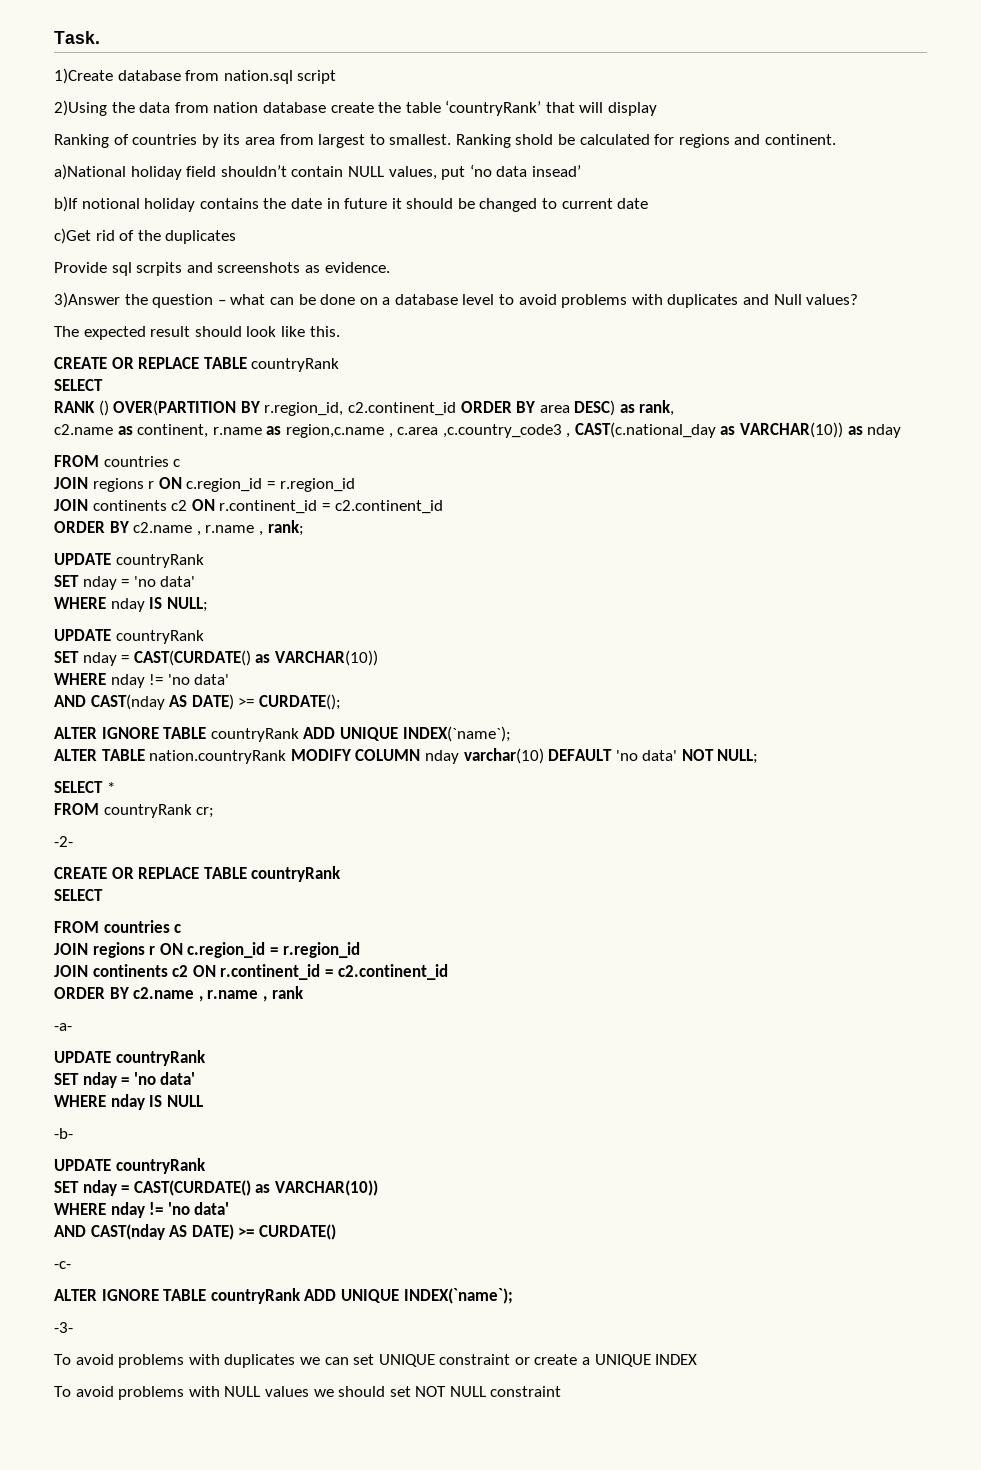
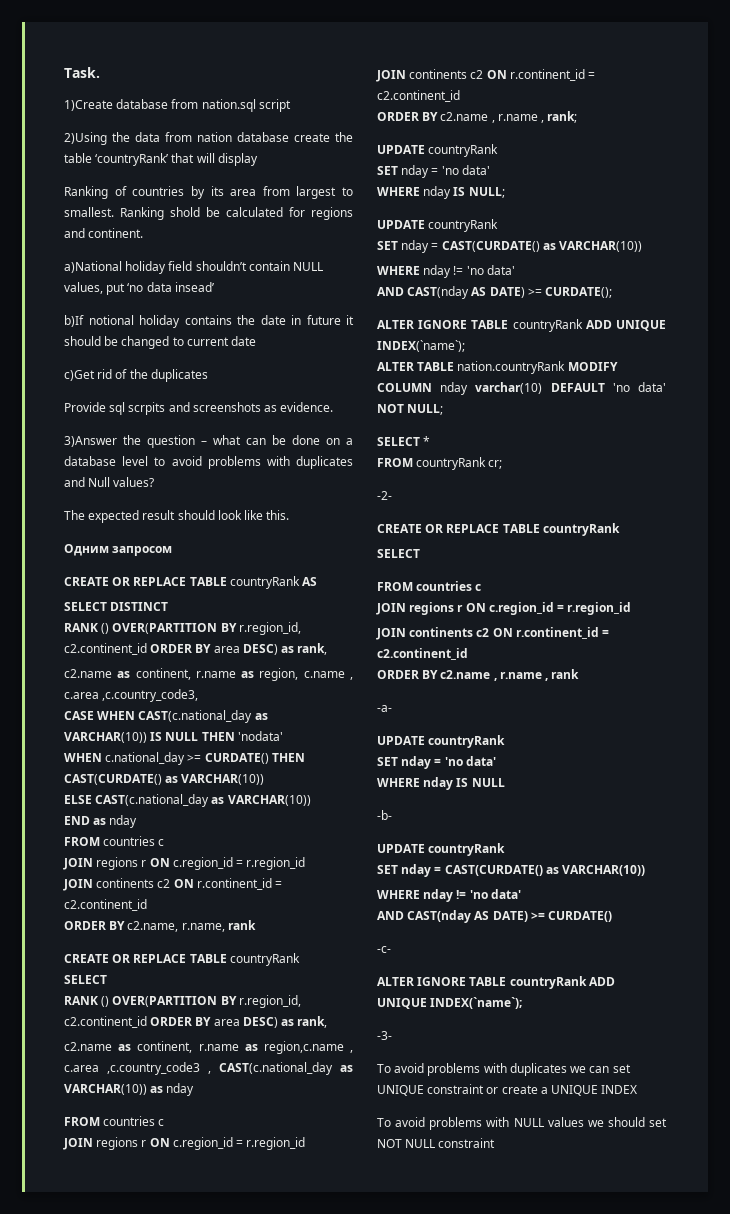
+ Одним запросом
+ CREATE OR REPLACE TABLE countryRank AS
+ SELECT DISTINCT
+ RANK () OVER(PARTITION BY r.region_id, c2.continent_id ORDER BY area DESC) as rank,
+ c2.name as continent, r.name as region, c.name , c.area ,c.country_code3,
+ CASE WHEN CAST(c.national_day as VARCHAR(10)) IS NULL THEN 'nodata'
+ WHEN c.national_day >= CURDATE() THEN CAST(CURDATE() as VARCHAR(10))
+ ELSE CAST(c.national_day as VARCHAR(10))
+ END as nday
+ FROM countries c
+ JOIN regions r ON c.region_id = r.region_id
+ JOIN continents c2 ON r.continent_id = c2.continent_id
+ ORDER BY c2.name, r.name, rank

